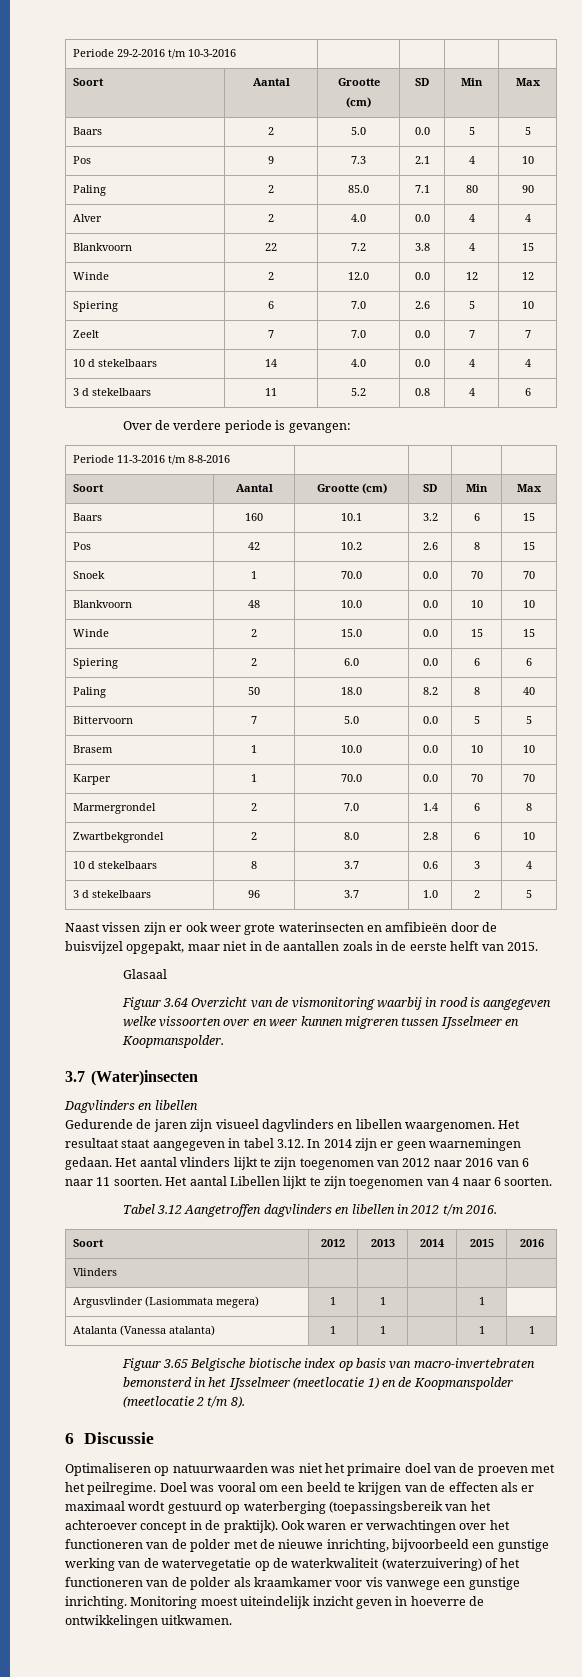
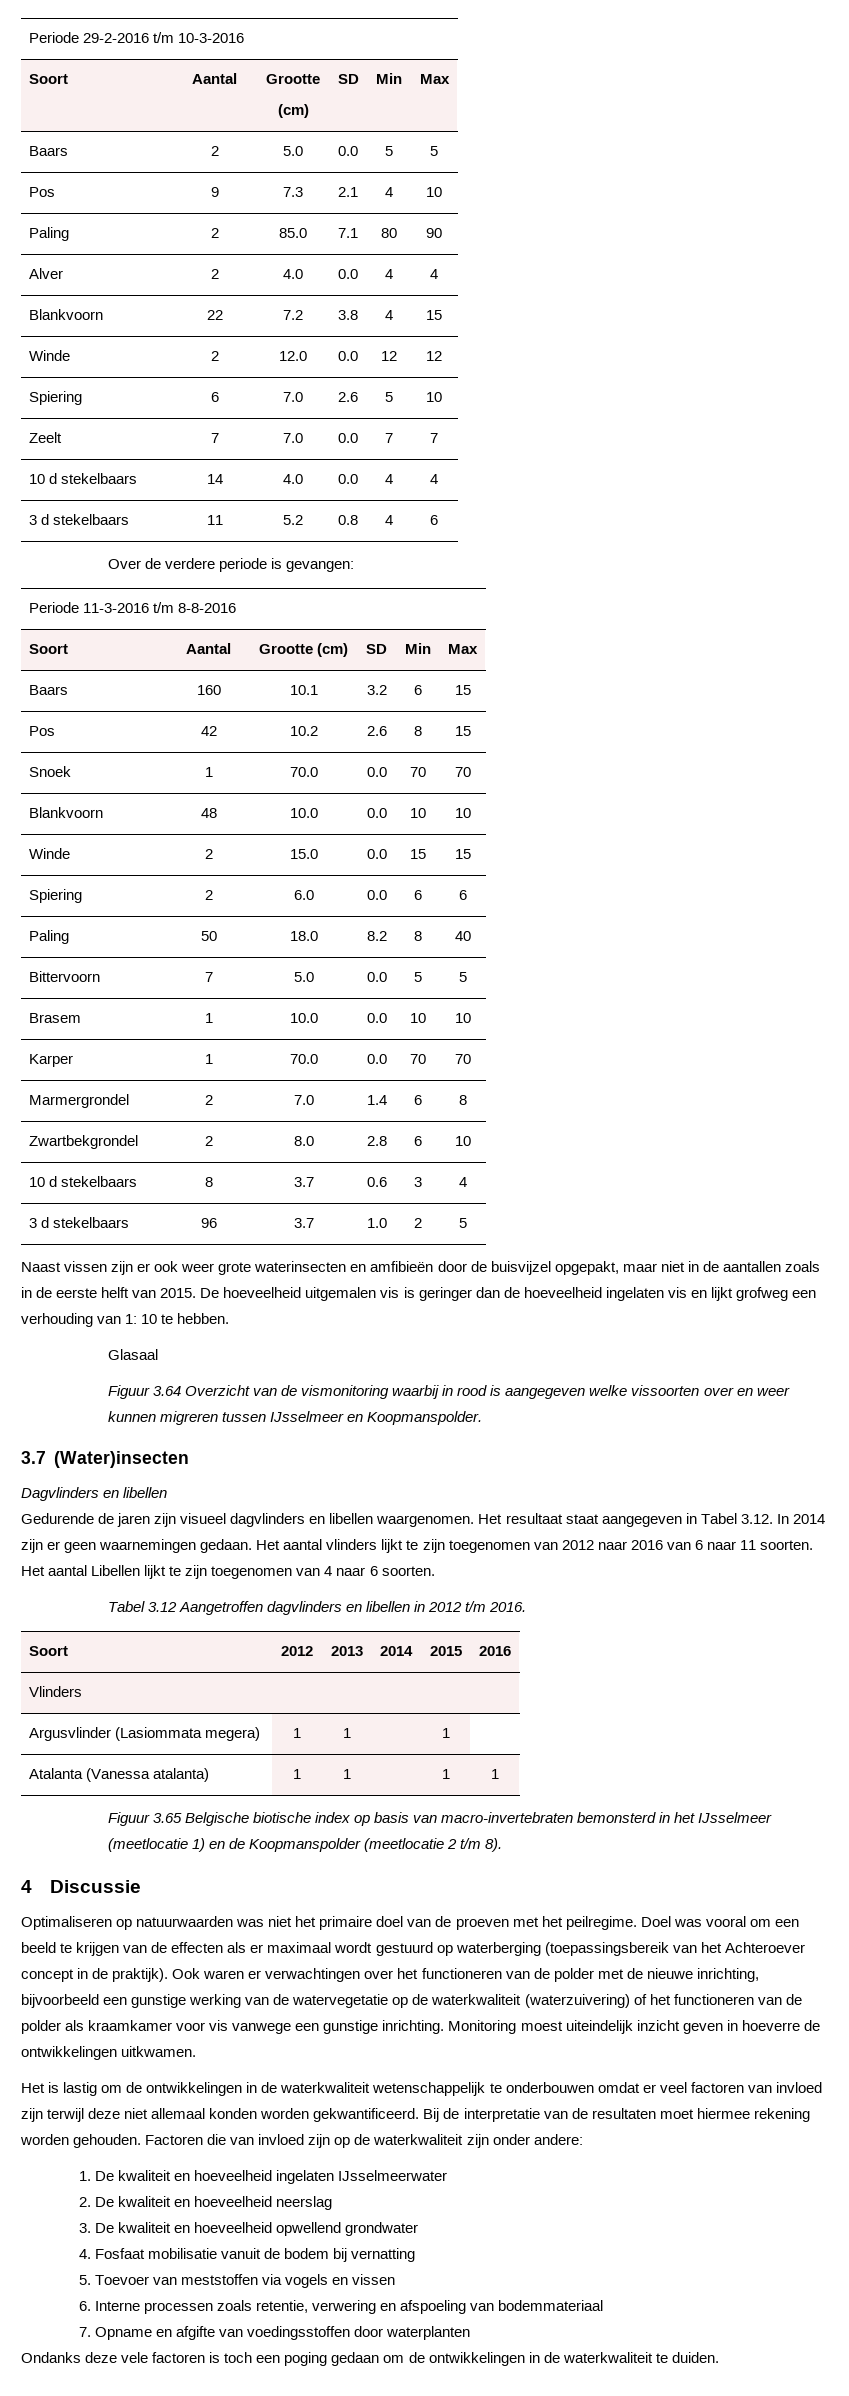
+ De hoeveelheid uitgemalen vis is geringer dan de hoeveelheid ingelaten vis en lijkt grofweg een verhouding van 1: 10 te hebben.
- Het resultaat staat aangegeven in tabel 3.12. In 2014 zijn er geen waarnemingen gedaan.
+ Het resultaat staat aangegeven in Tabel 3.12. In 2014 zijn er geen waarnemingen gedaan.
- 6 Discussie
+ 4 Discussie
- Doel was vooral om een beeld te krijgen van de effecten als er maximaal wordt gestuurd op waterberging (toepassingsbereik van het achteroever concept in de praktijk).
+ Doel was vooral om een beeld te krijgen van de effecten als er maximaal wordt gestuurd op waterberging (toepassingsbereik van het Achteroever concept in de praktijk).
+ Het is lastig om de ontwikkelingen in de waterkwaliteit wetenschappelijk te onderbouwen omdat er veel factoren van invloed zijn terwijl deze niet allemaal konden worden gekwantificeerd. Bij de interpretatie van de resultaten moet hiermee rekening worden gehouden. Factoren die van invloed zijn op de waterkwaliteit zijn onder andere:
+ 1. De kwaliteit en hoeveelheid ingelaten IJsselmeerwater
+ 2. De kwaliteit en hoeveelheid neerslag
+ 3. De kwaliteit en hoeveelheid opwellend grondwater
+ 4. Fosfaat mobilisatie vanuit de bodem bij vernatting
+ 5. Toevoer van meststoffen via vogels en vissen
+ 6. Interne processen zoals retentie, verwering en afspoeling van bodemmateriaal
+ 7. Opname en afgifte van voedingsstoffen door waterplanten
+ Ondanks deze vele factoren is toch een poging gedaan om de ontwikkelingen in de waterkwaliteit te duiden.

